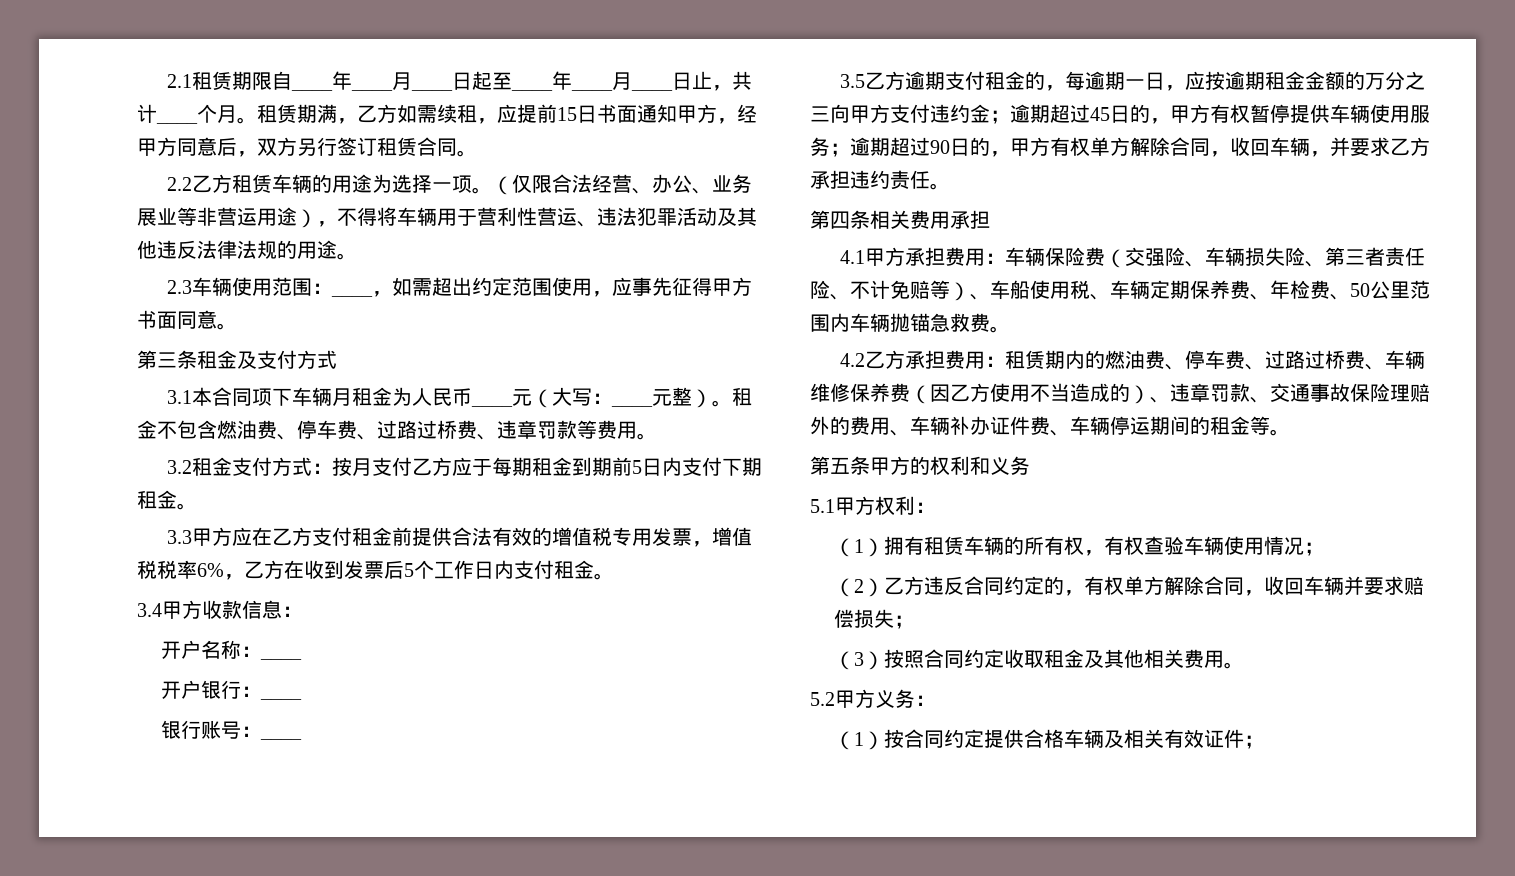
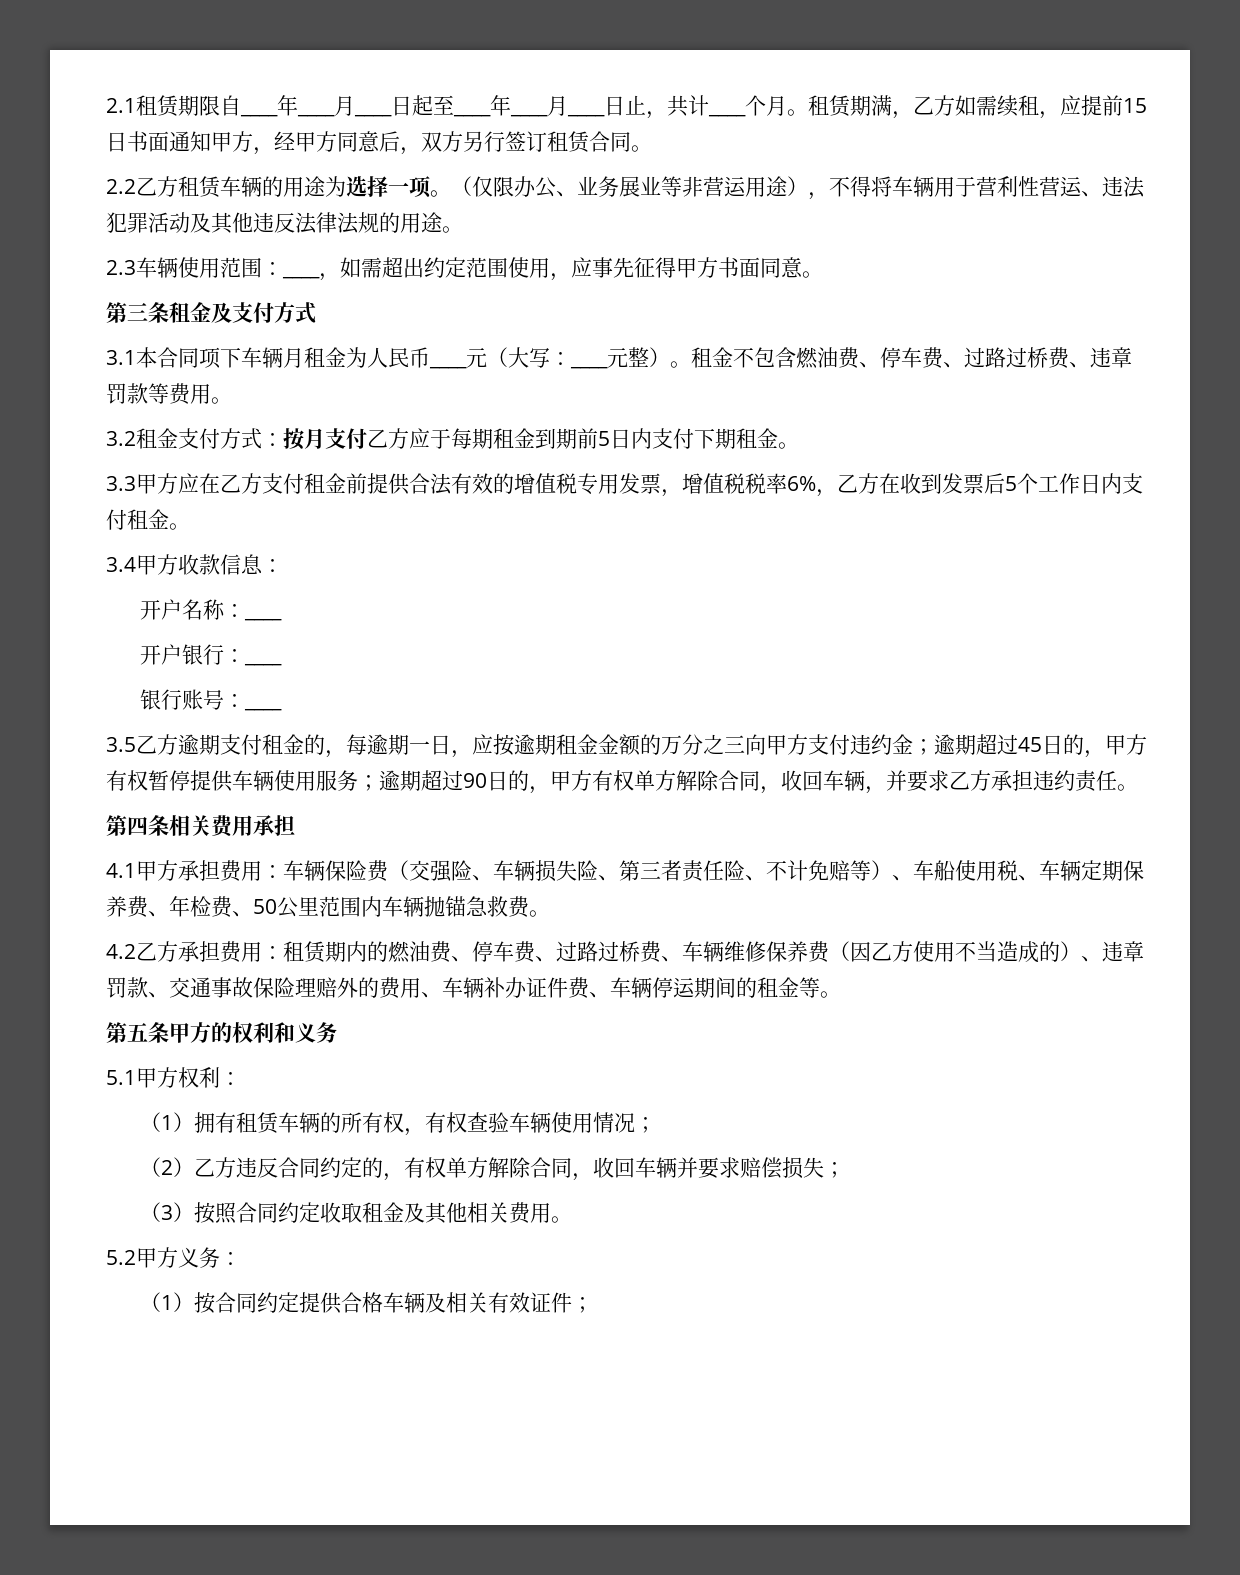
- （仅限合法经营、办公、业务展业等非营运用途），不得将车辆用于营利性营运、违法犯罪活动及其他违反法律法规的用途。
+ （仅限办公、业务展业等非营运用途），不得将车辆用于营利性营运、违法犯罪活动及其他违反法律法规的用途。

